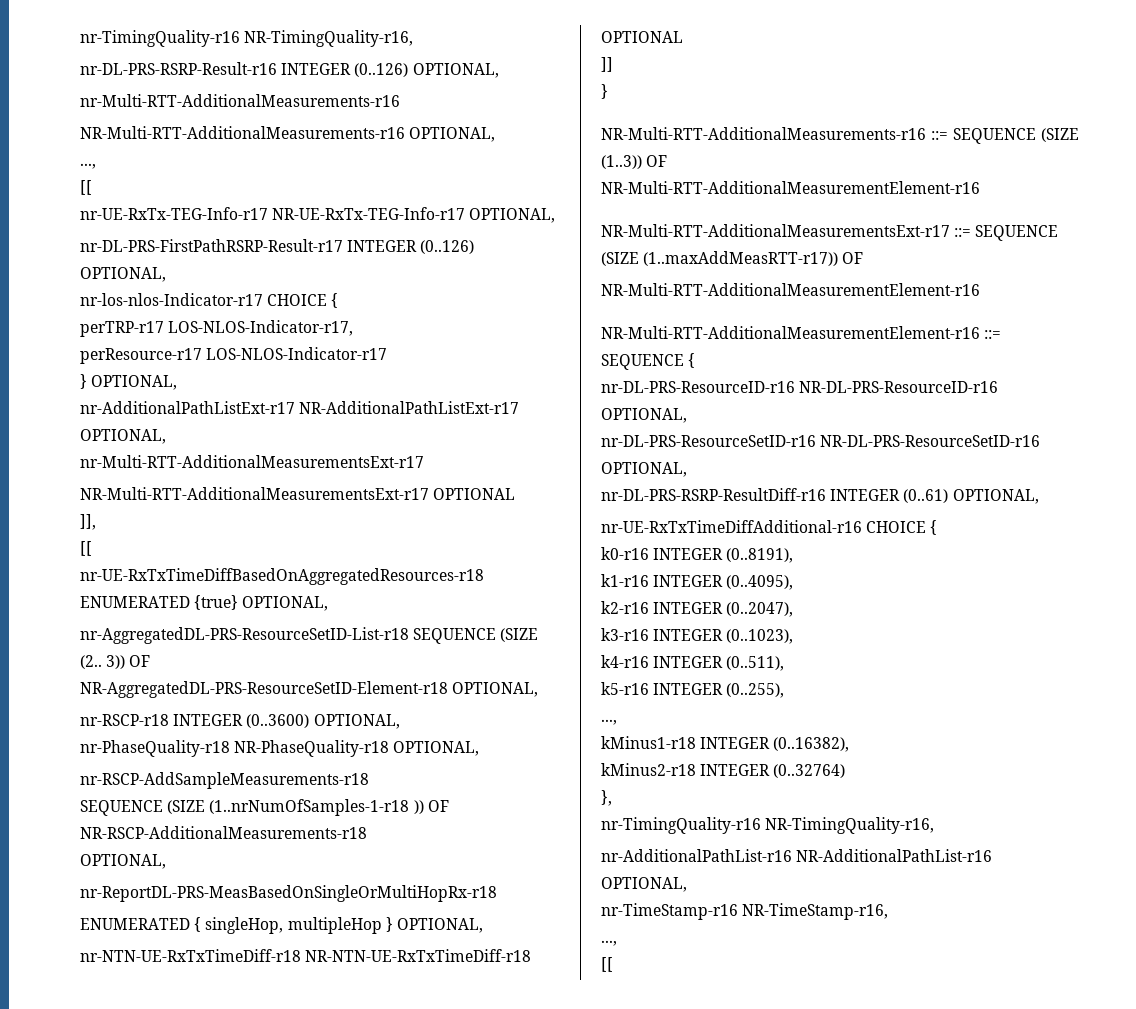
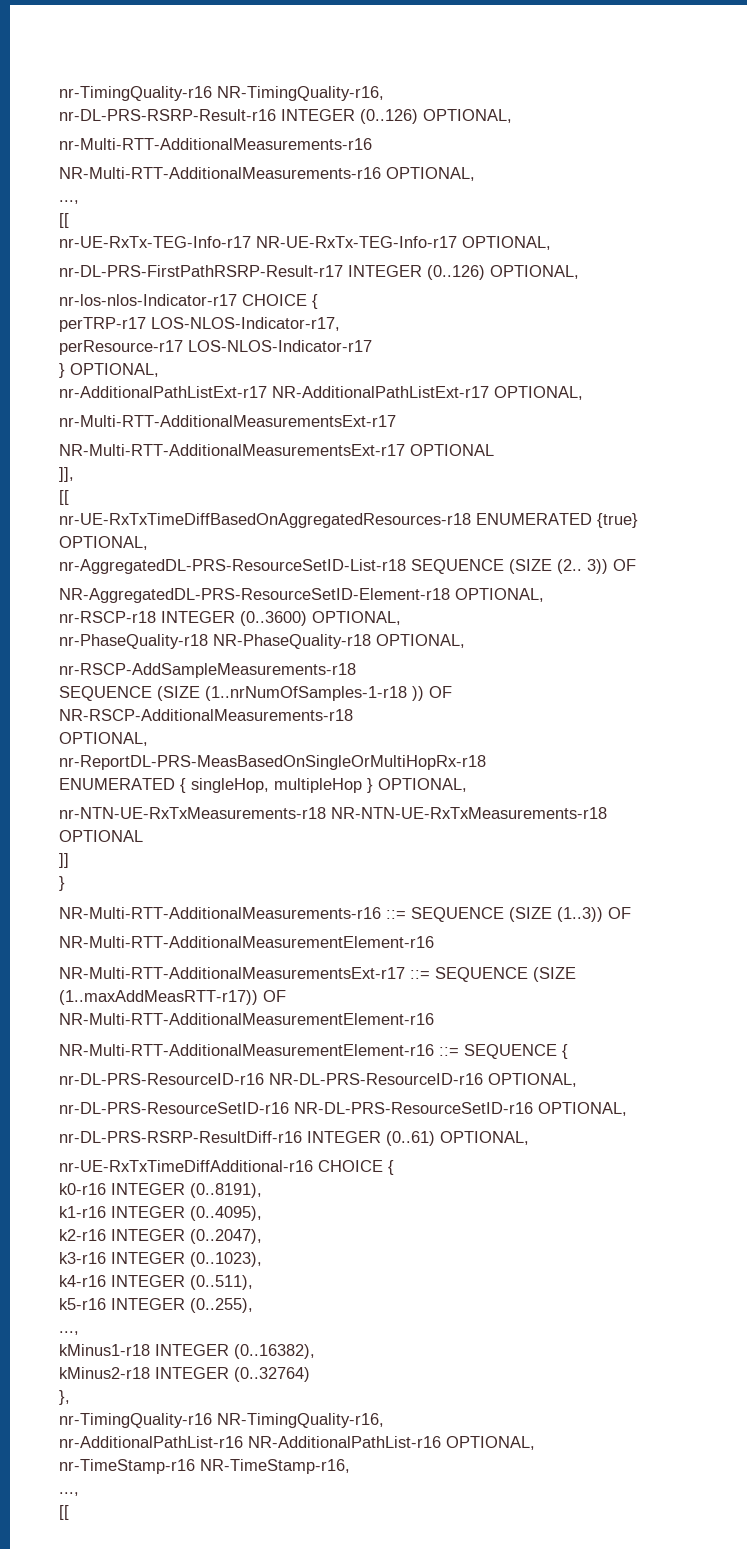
- nr-NTN-UE-RxTxTimeDiff-r18 NR-NTN-UE-RxTxTimeDiff-r18 OPTIONAL
+ nr-NTN-UE-RxTxMeasurements-r18 NR-NTN-UE-RxTxMeasurements-r18 OPTIONAL

